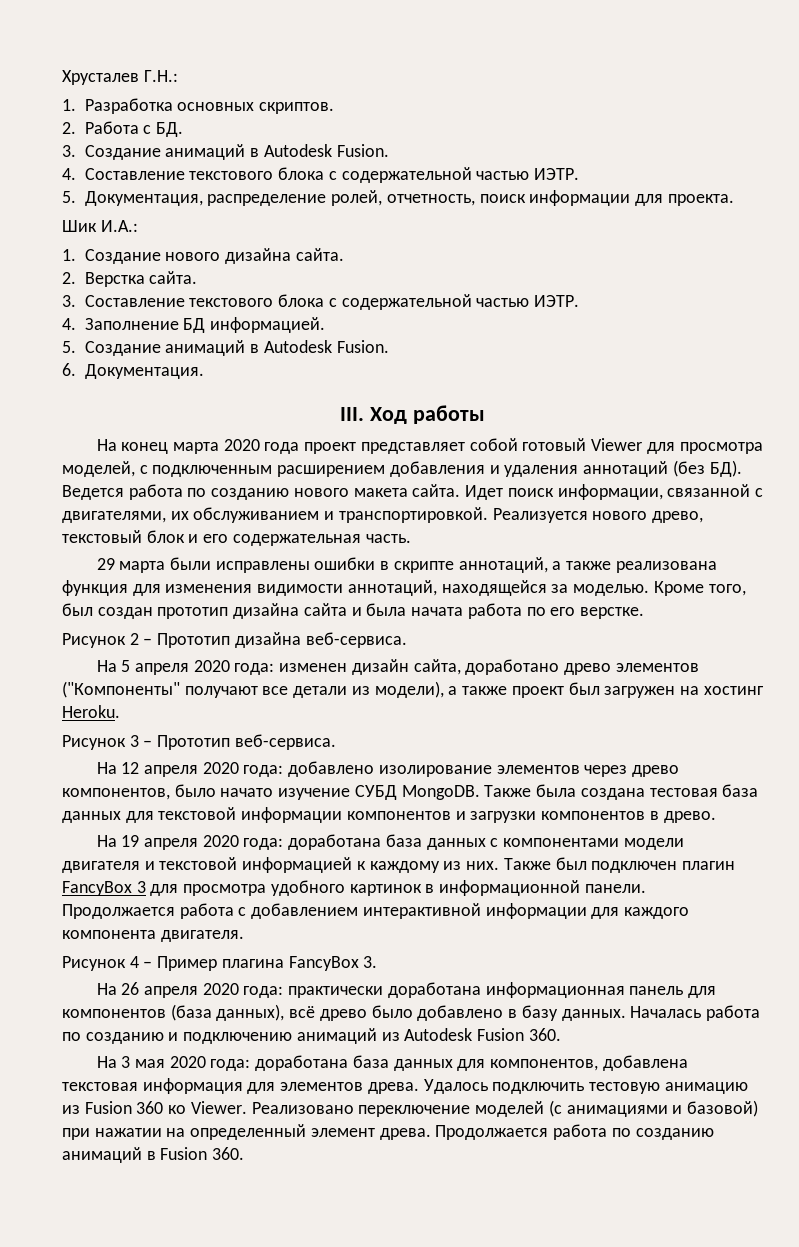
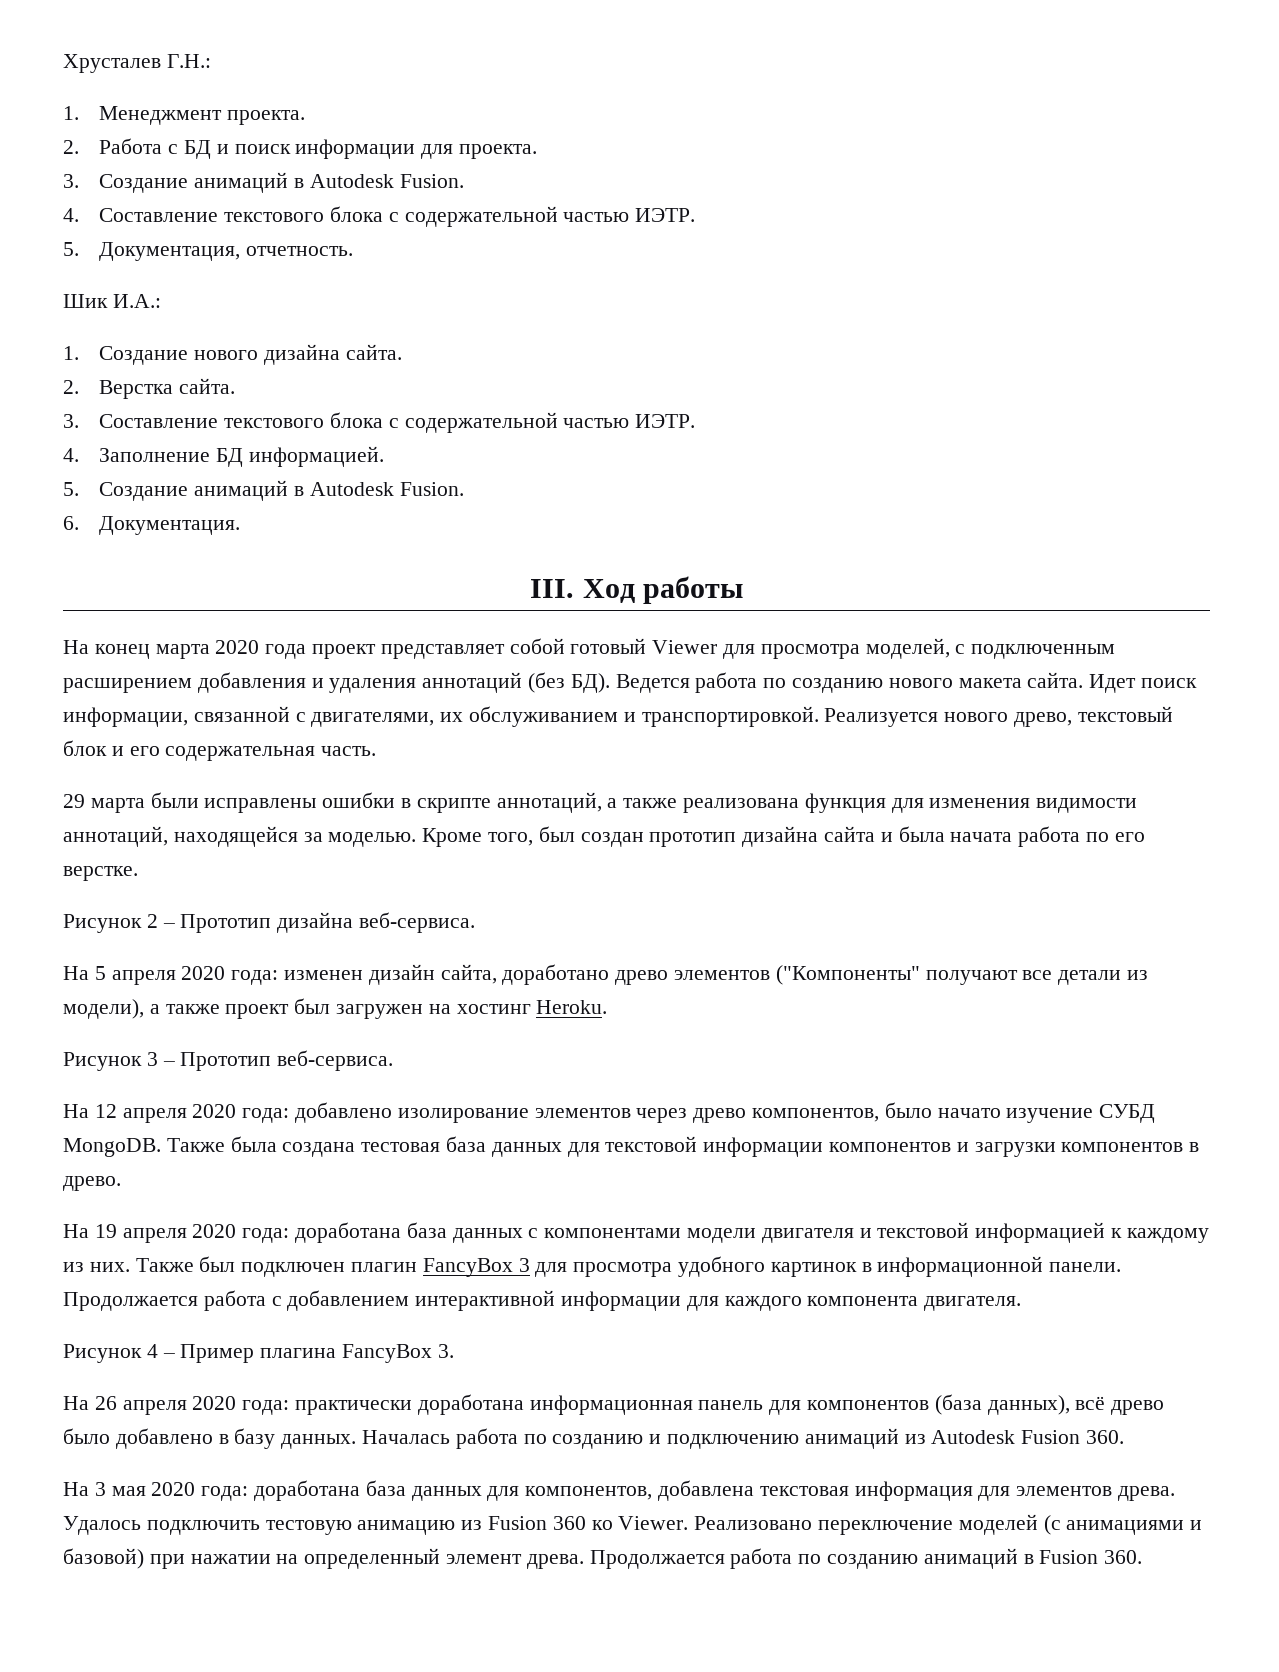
- 1. Разработка основных скриптов.
+ 1. Менеджмент проекта.
- 2. Работа с БД.
+ 2. Работа с БД и поиск информации для проекта.
- 5. Документация, распределение ролей, отчетность, поиск информации для проекта.
+ 5. Документация, отчетность.

